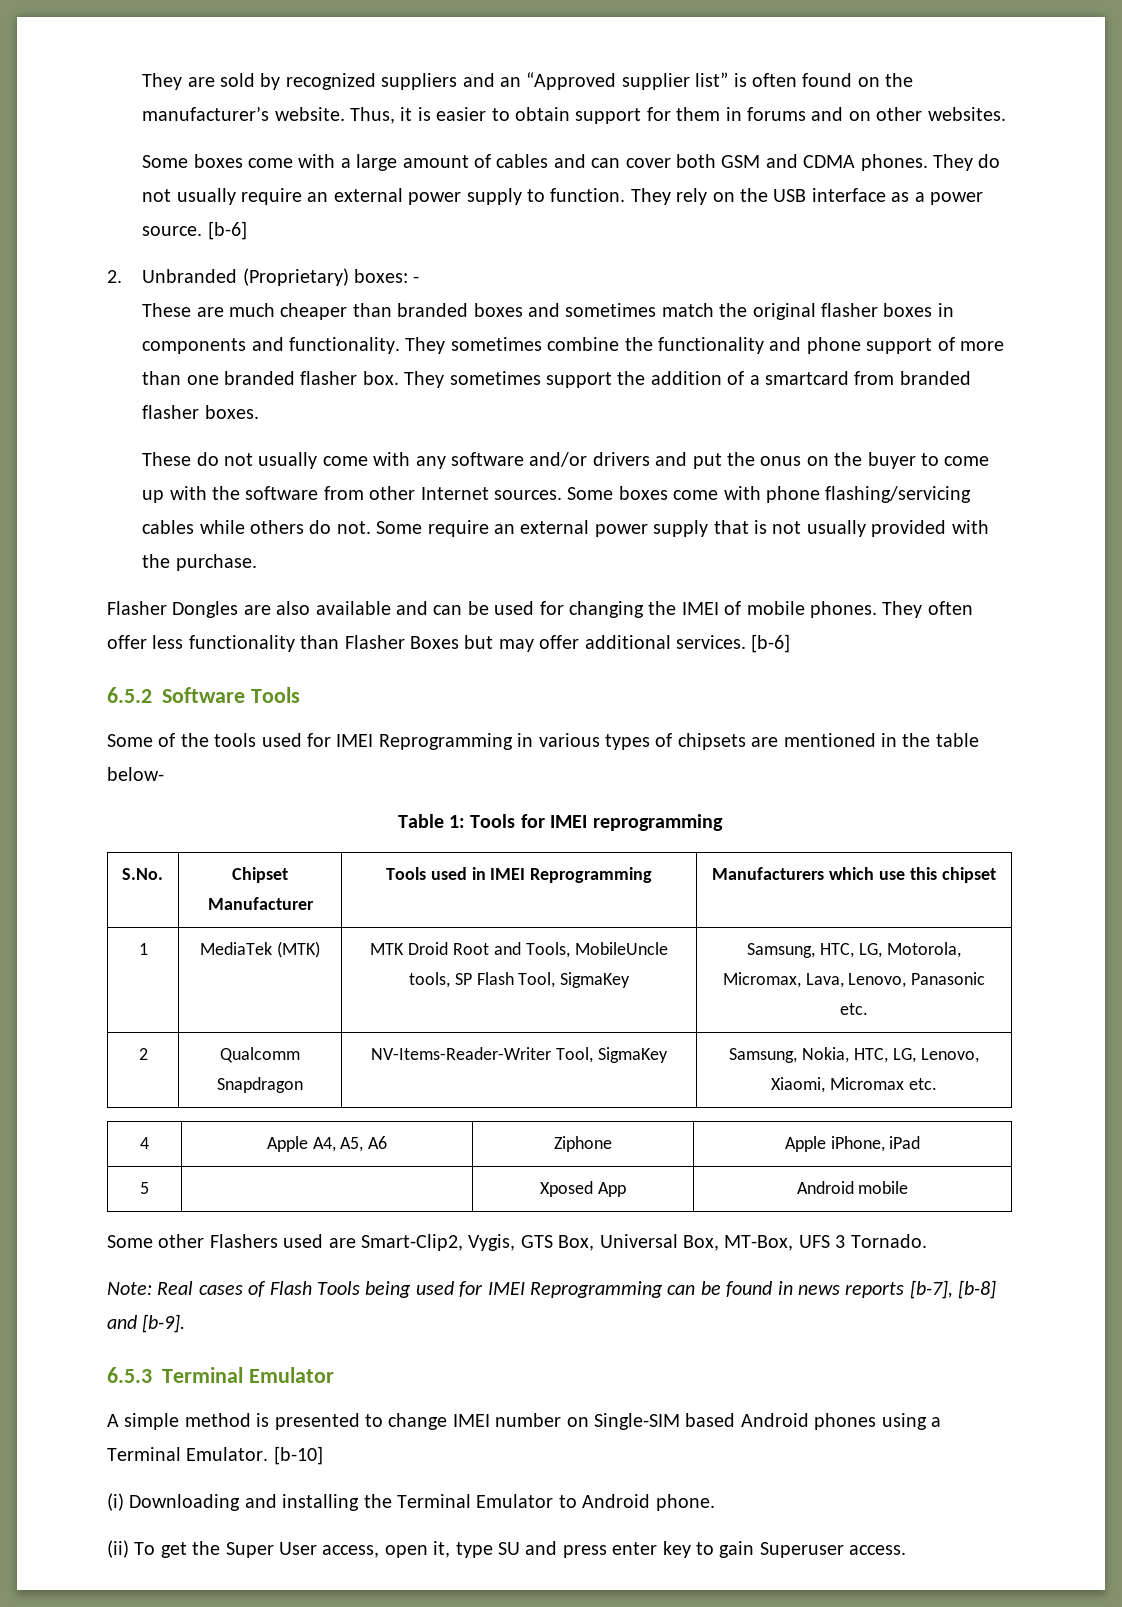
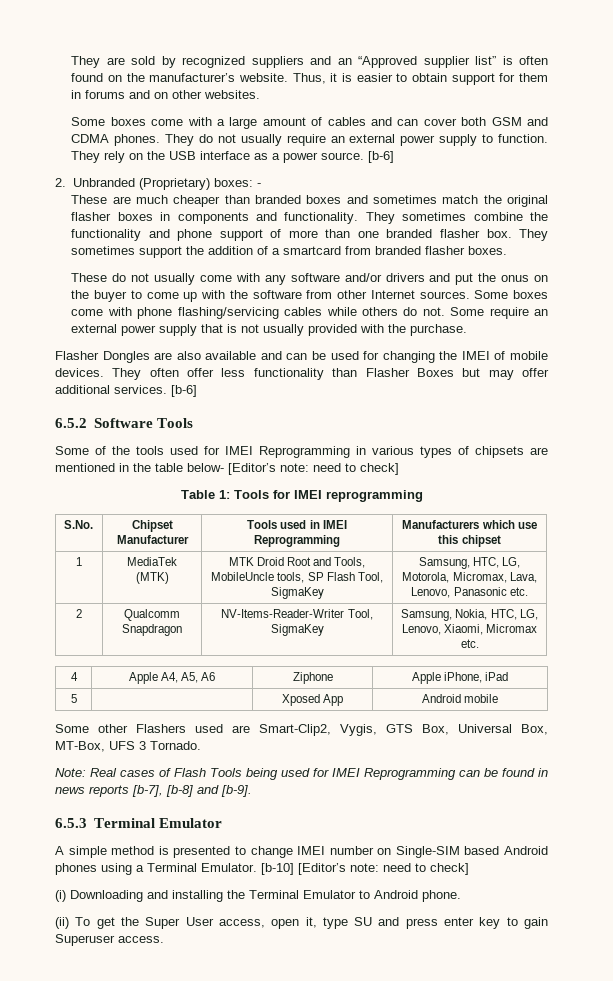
- Flasher Dongles are also available and can be used for changing the IMEI of mobile phones.
+ Flasher Dongles are also available and can be used for changing the IMEI of mobile devices.
- Some of the tools used for IMEI Reprogramming in various types of chipsets are mentioned in the table below-
+ Some of the tools used for IMEI Reprogramming in various types of chipsets are mentioned in the table below- [Editor’s note: need to check]
- [b-10]
+ [b-10] [Editor’s note: need to check]

